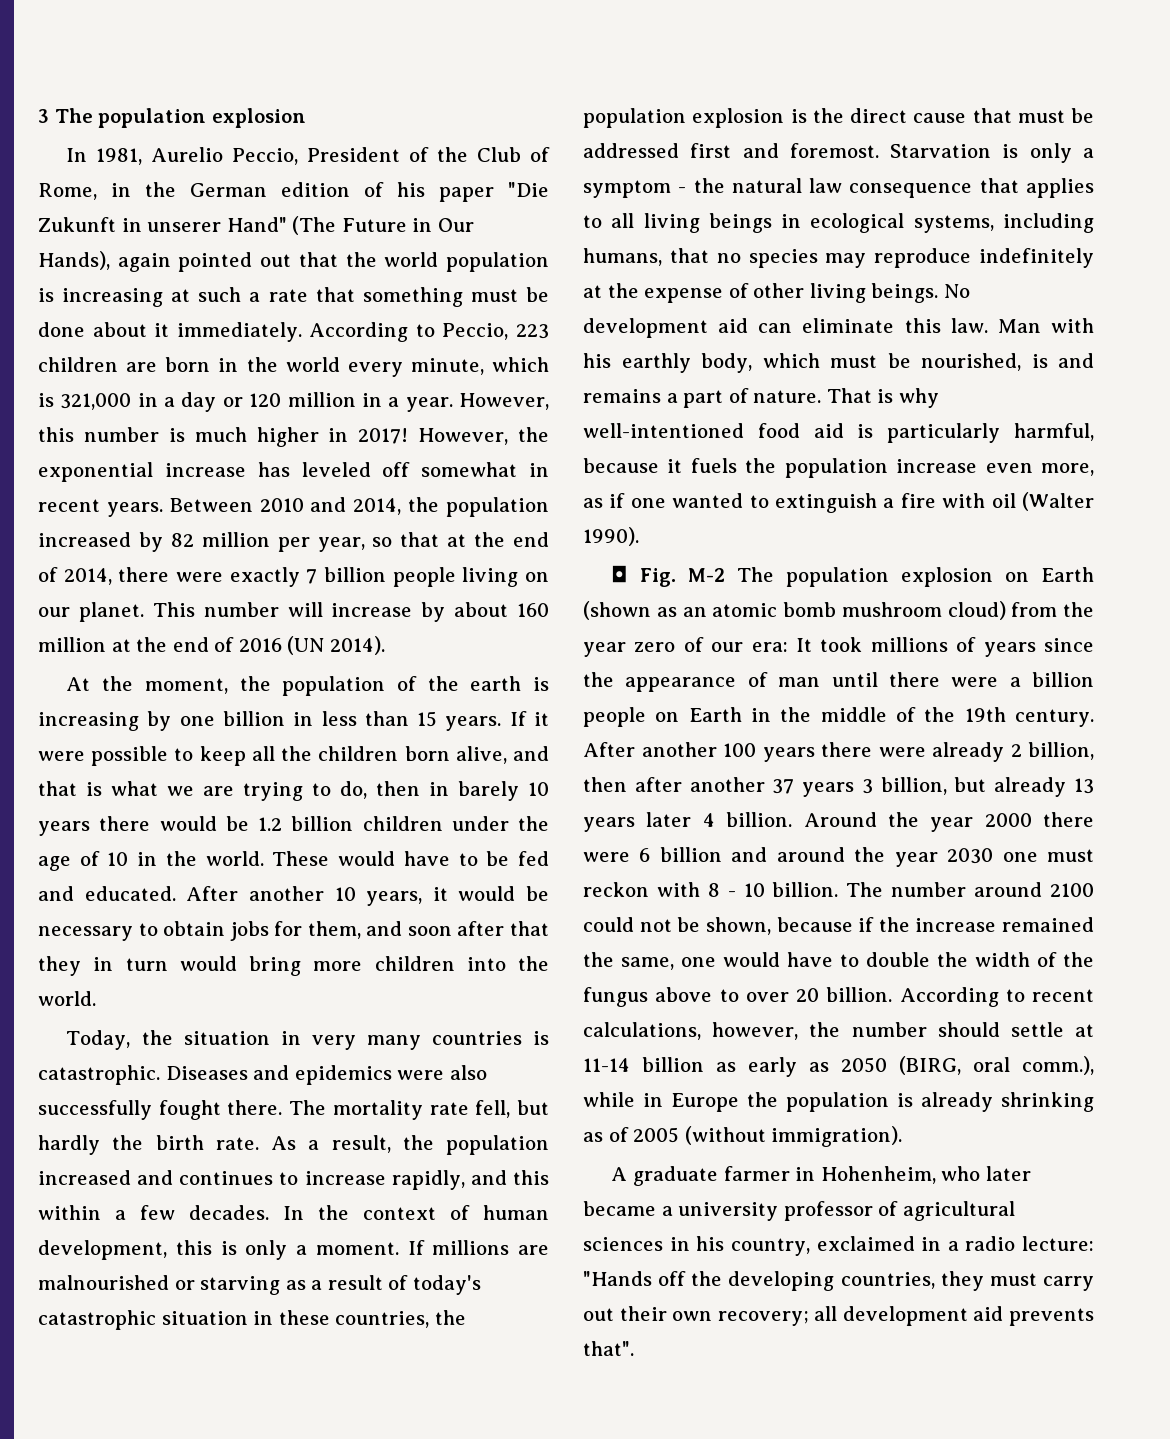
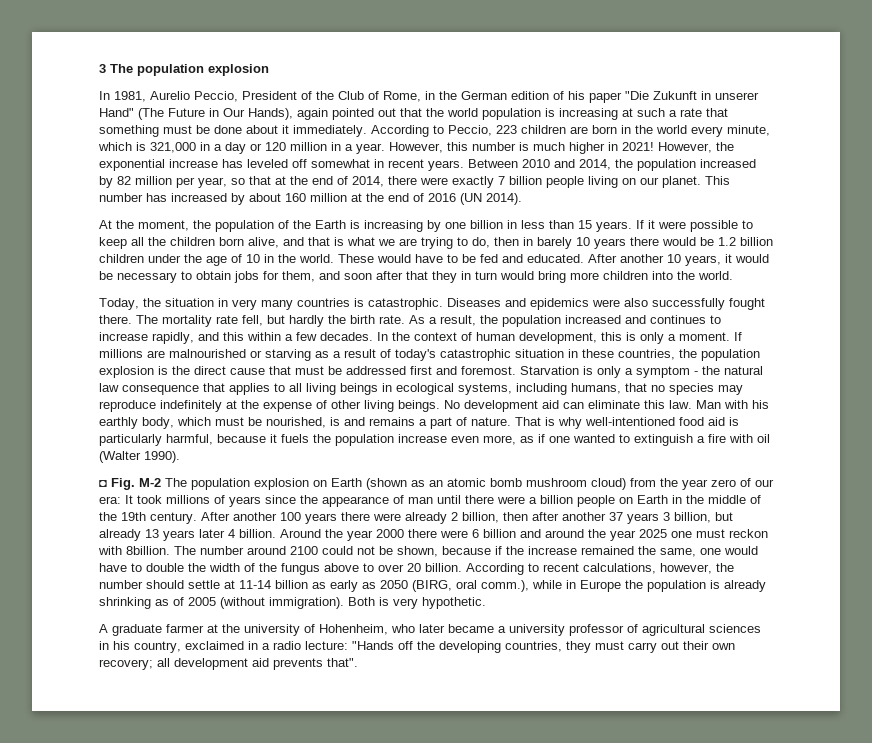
- However, this number is much higher in 2017!
+ However, this number is much higher in 2021!
- This number will increase by about 160 million at the end of 2016 (UN 2014).
+ This number has increased by about 160 million at the end of 2016 (UN 2014).
- At the moment, the population of the earth is increasing by one billion in less than 15 years.
+ At the moment, the population of the Earth is increasing by one billion in less than 15 years.
- Around the year 2000 there were 6 billion and around the year 2030 one must reckon with 8 - 10 billion.
+ Around the year 2000 there were 6 billion and around the year 2025 one must reckon with 8billion.
+ Both is very hypothetic.
- A graduate farmer in Hohenheim, who later became a university professor of agricultural sciences in his country, exclaimed in a radio lecture: "Hands off the developing countries, they must carry out their own recovery; all development aid prevents that".
+ A graduate farmer at the university of Hohenheim, who later became a university professor of agricultural sciences in his country, exclaimed in a radio lecture: "Hands off the developing countries, they must carry out their own recovery; all development aid prevents that".

